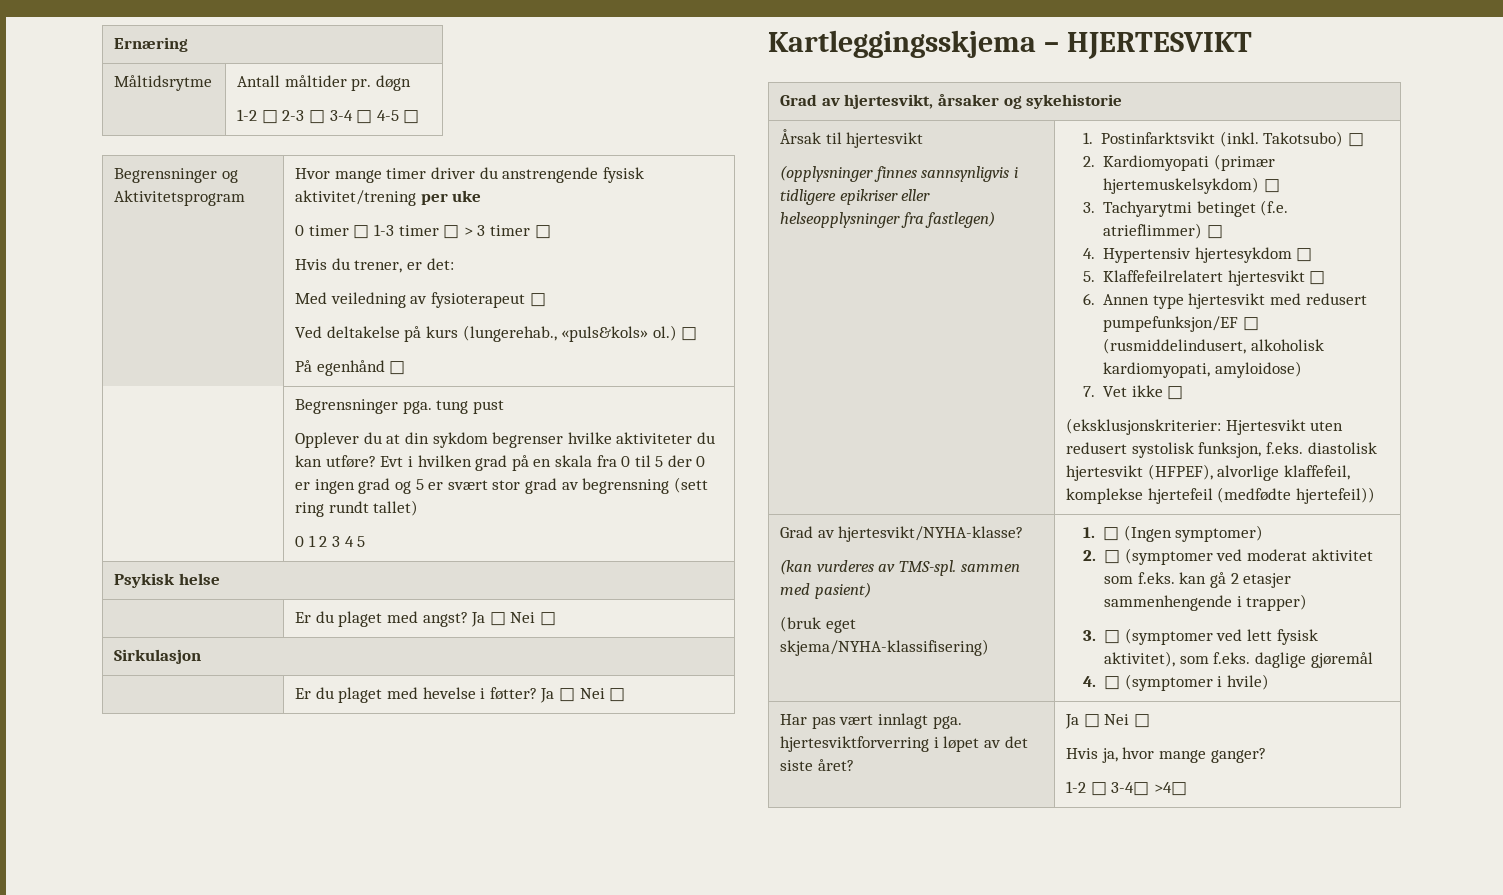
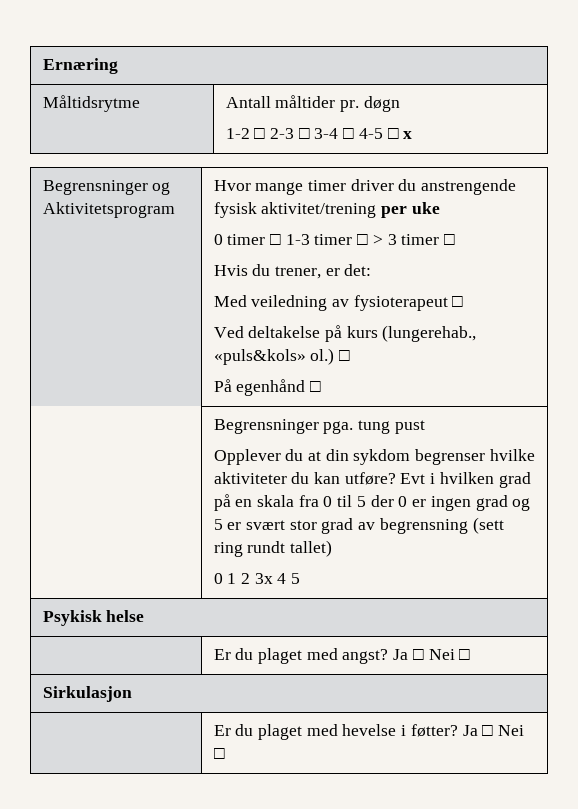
  Måltidsrytme | Antall måltider pr. døgn
- 1-2 □ 2-3 □ 3-4 □ 4-5 □
+ 1-2 □ 2-3 □ 3-4 □ 4-5 □ x
- 0 1 2 3 4 5
+ 0 1 2 3x 4 5
- Kartleggingsskjema – HJERTESVIKT
- Grad av hjertesvikt, årsaker og sykehistorie
- Årsak til hjertesvikt
- (opplysninger finnes sannsynligvis i tidligere epikriser eller helseopplysninger fra fastlegen) | 1. Postinfarktsvikt (inkl. Takotsubo) □
- 2. Kardiomyopati (primær hjertemuskelsykdom) □
- 3. Tachyarytmi betinget (f.e. atrieflimmer) □
- 4. Hypertensiv hjertesykdom □
- 5. Klaffefeilrelatert hjertesvikt □
- 6. Annen type hjertesvikt med redusert pumpefunksjon/EF □ (rusmiddelindusert, alkoholisk kardiomyopati, amyloidose)
- 7. Vet ikke □
- (eksklusjonskriterier: Hjertesvikt uten redusert systolisk funksjon, f.eks. diastolisk hjertesvikt (HFPEF), alvorlige klaffefeil, komplekse hjertefeil (medfødte hjertefeil))
- Grad av hjertesvikt/NYHA-klasse?
- (kan vurderes av TMS-spl. sammen med pasient)
- (bruk eget skjema/NYHA-klassifisering) | 1. □ (Ingen symptomer)
- 2. □ (symptomer ved moderat aktivitet som f.eks. kan gå 2 etasjer sammenhengende i trapper)
- 3. □ (symptomer ved lett fysisk aktivitet), som f.eks. daglige gjøremål
- 4. □ (symptomer i hvile)
- Har pas vært innlagt pga. hjertesviktforverring i løpet av det siste året? | Ja □ Nei □
- Hvis ja, hvor mange ganger?
- 1-2 □ 3-4□ >4□

